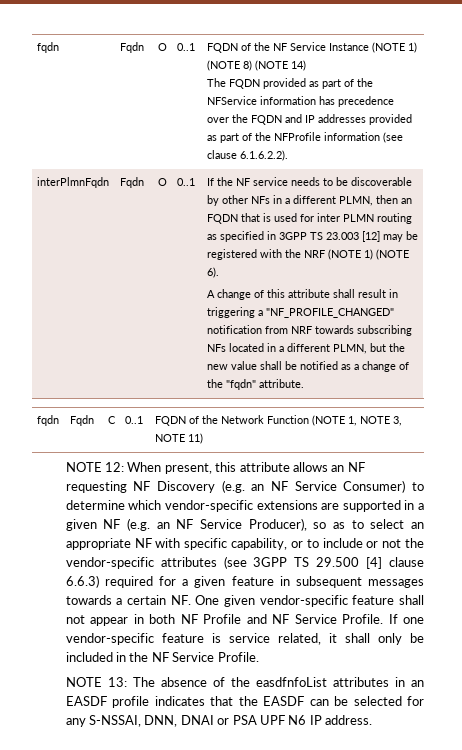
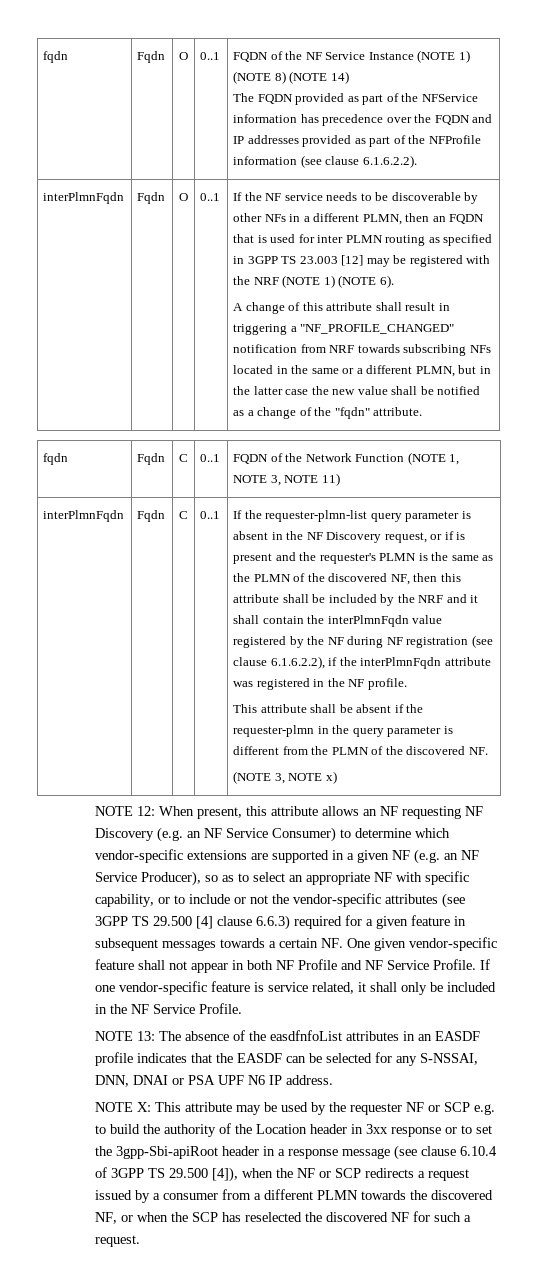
- A change of this attribute shall result in triggering a "NF_PROFILE_CHANGED" notification from NRF towards subscribing NFs located in a different PLMN, but the new value shall be notified as a change of the "fqdn" attribute.
+ A change of this attribute shall result in triggering a "NF_PROFILE_CHANGED" notification from NRF towards subscribing NFs located in the same or a different PLMN, but in the latter case the new value shall be notified as a change of the "fqdn" attribute.
+ interPlmnFqdn | Fqdn | C | 0..1 | If the requester-plmn-list query parameter is absent in the NF Discovery request, or if is present and the requester's PLMN is the same as the PLMN of the discovered NF, then this attribute shall be included by the NRF and it shall contain the interPlmnFqdn value registered by the NF during NF registration (see clause 6.1.6.2.2), if the interPlmnFqdn attribute was registered in the NF profile.
+ This attribute shall be absent if the requester-plmn in the query parameter is different from the PLMN of the discovered NF.
+ (NOTE 3, NOTE x)
+ NOTE X: This attribute may be used by the requester NF or SCP e.g. to build the authority of the Location header in 3xx response or to set the 3gpp-Sbi-apiRoot header in a response message (see clause 6.10.4 of 3GPP TS 29.500 [4]), when the NF or SCP redirects a request issued by a consumer from a different PLMN towards the discovered NF, or when the SCP has reselected the discovered NF for such a request.

